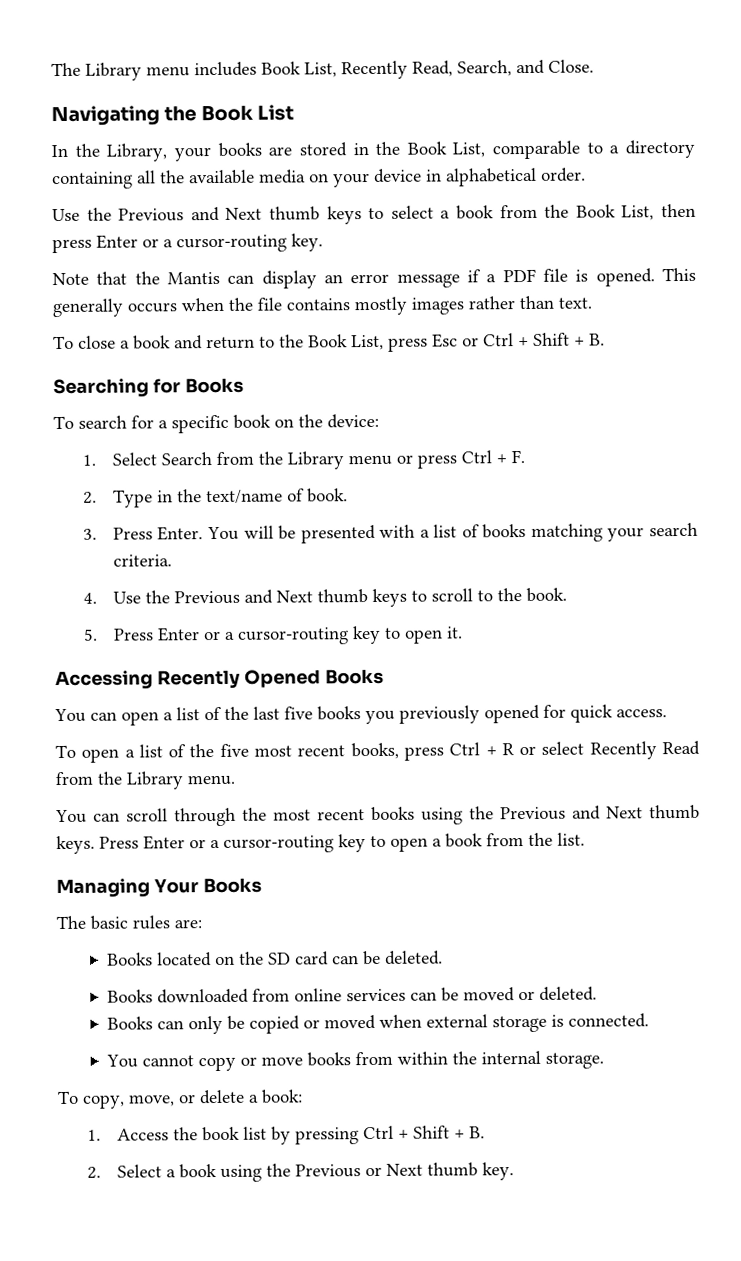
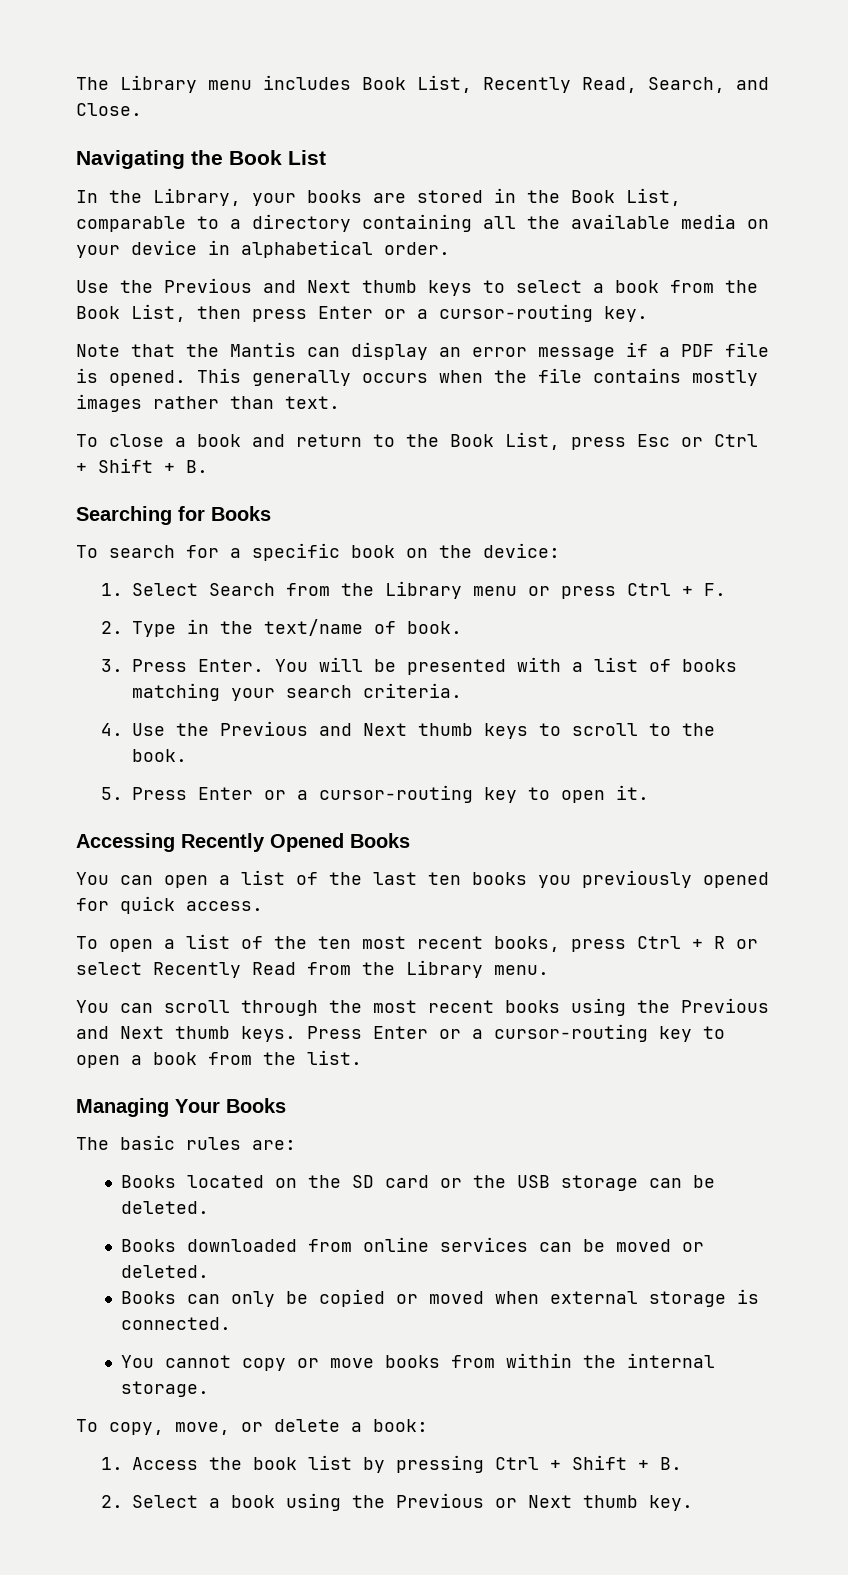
- You can open a list of the last five books you previously opened for quick access.
+ You can open a list of the last ten books you previously opened for quick access.
- To open a list of the five most recent books, press Ctrl + R or select Recently Read from the Library menu.
+ To open a list of the ten most recent books, press Ctrl + R or select Recently Read from the Library menu.
- Books located on the SD card can be deleted.
+ Books located on the SD card or the USB storage can be deleted.

